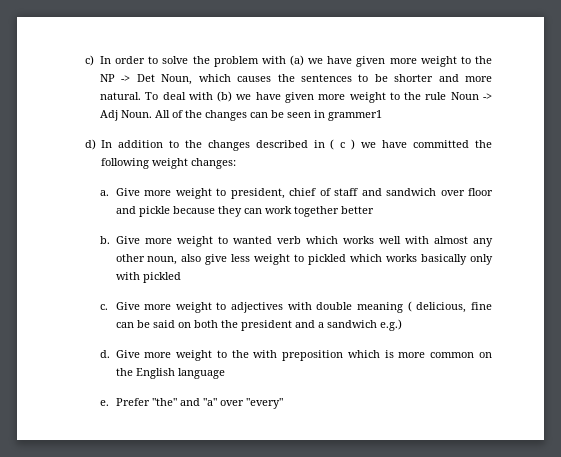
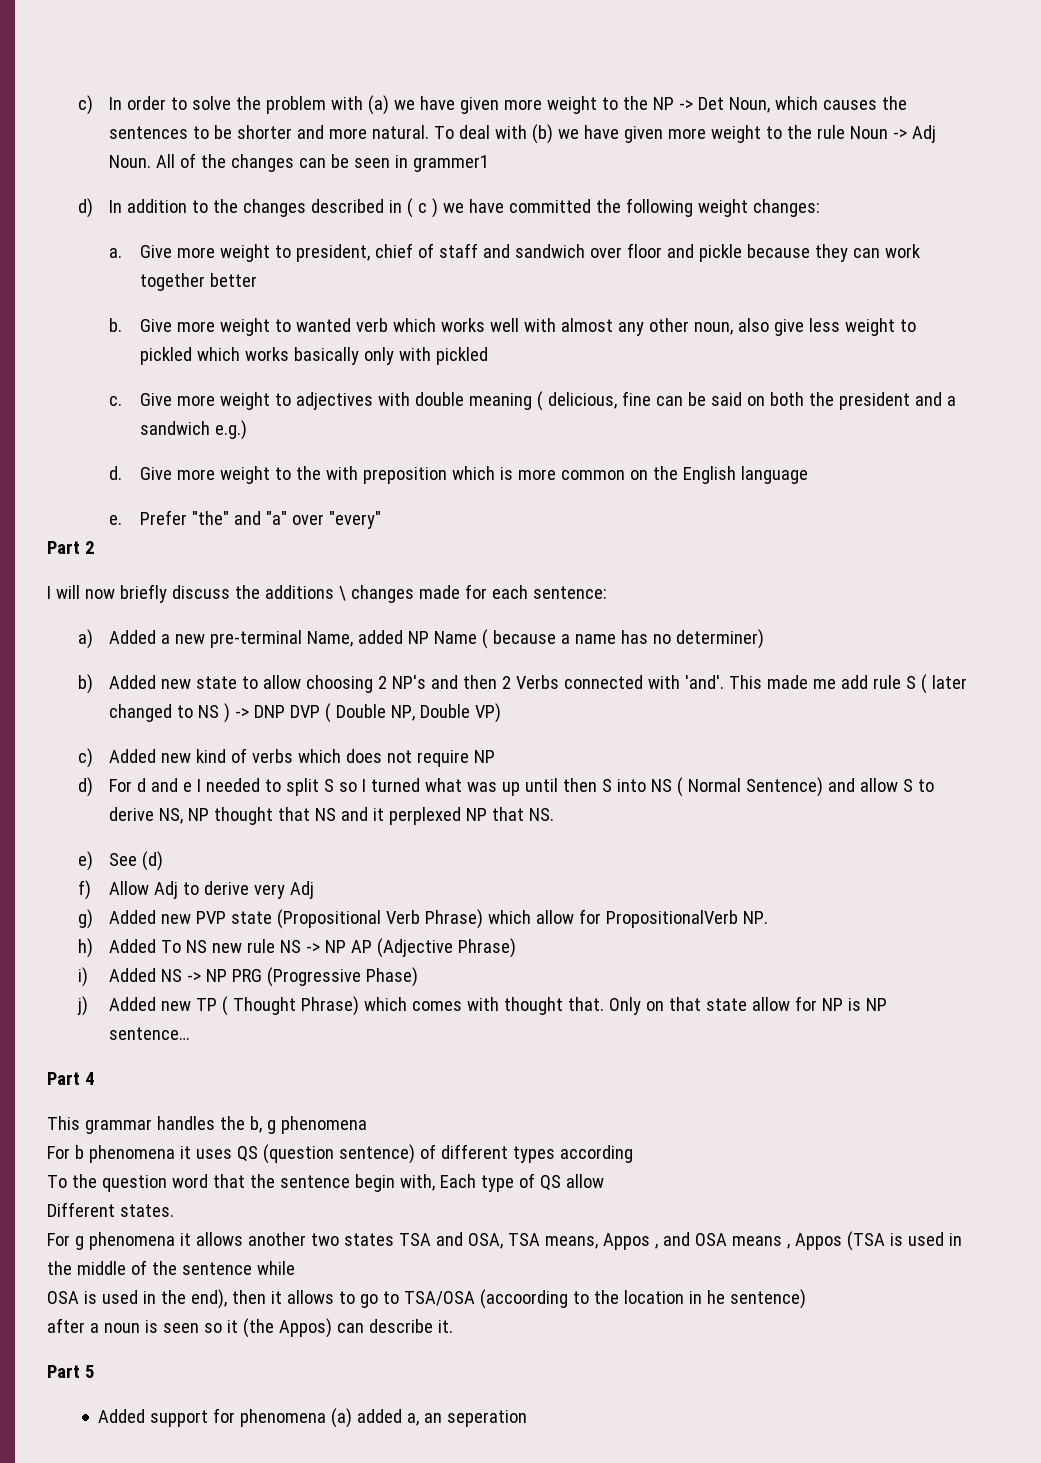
+ Part 2
+ I will now briefly discuss the additions \ changes made for each sentence:
+ a) Added a new pre-terminal Name, added NP Name ( because a name has no determiner)
+ b) Added new state to allow choosing 2 NP's and then 2 Verbs connected with 'and'. This made me add rule S ( later changed to NS ) -> DNP DVP ( Double NP, Double VP)
+ c) Added new kind of verbs which does not require NP
+ d) For d and e I needed to split S so I turned what was up until then S into NS ( Normal Sentence) and allow S to derive NS, NP thought that NS and it perplexed NP that NS.
+ e) See (d)
+ f) Allow Adj to derive very Adj
+ g) Added new PVP state (Propositional Verb Phrase) which allow for PropositionalVerb NP.
+ h) Added To NS new rule NS -> NP AP (Adjective Phrase)
+ i) Added NS -> NP PRG (Progressive Phase)
+ j) Added new TP ( Thought Phrase) which comes with thought that. Only on that state allow for NP is NP sentence…
+ Part 4
+ This grammar handles the b, g phenomena
+ For b phenomena it uses QS (question sentence) of different types according
+ To the question word that the sentence begin with, Each type of QS allow
+ Different states.
+ For g phenomena it allows another two states TSA and OSA, TSA means, Appos , and OSA means , Appos (TSA is used in the middle of the sentence while
+ OSA is used in the end), then it allows to go to TSA/OSA (accoording to the location in he sentence)
+ after a noun is seen so it (the Appos) can describe it.
+ Part 5
+ Added support for phenomena (a) added a, an seperation

